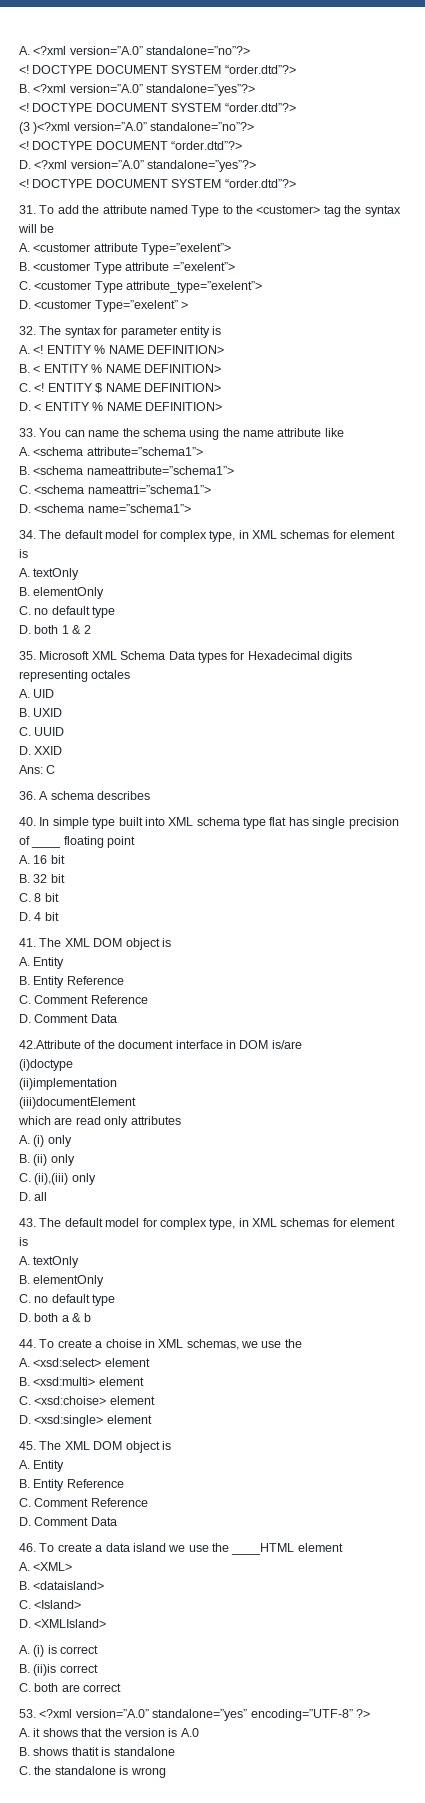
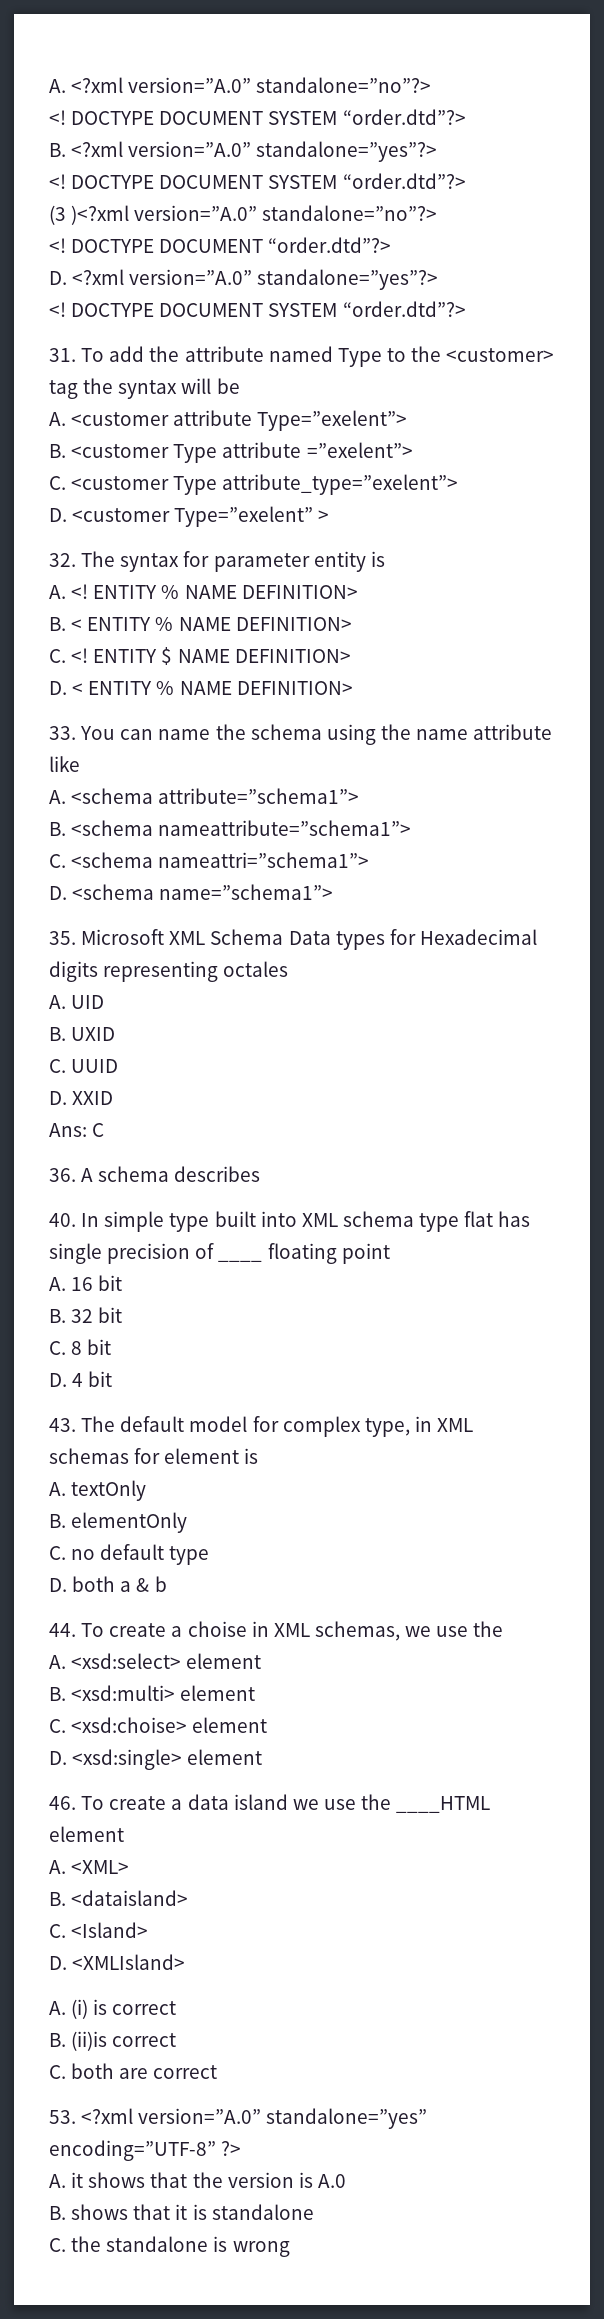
- 34. The default model for complex type, in XML schemas for element is
- A. textOnly
- B. elementOnly
- C. no default type
- D. both 1 & 2
- 41. The XML DOM object is
- A. Entity
- B. Entity Reference
- C. Comment Reference
- D. Comment Data
- 42.Attribute of the document interface in DOM is/are
- (i)doctype
- (ii)implementation
- (iii)documentElement
- which are read only attributes
- A. (i) only
- B. (ii) only
- C. (ii),(iii) only
- D. all
- 45. The XML DOM object is
- A. Entity
- B. Entity Reference
- C. Comment Reference
- D. Comment Data
- B. shows thatit is standalone
+ B. shows that it is standalone

